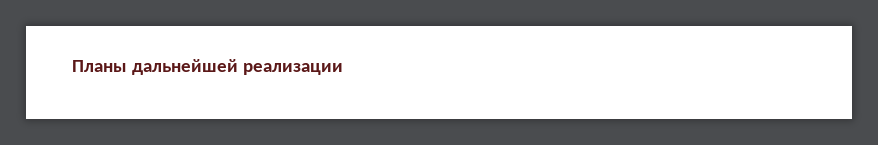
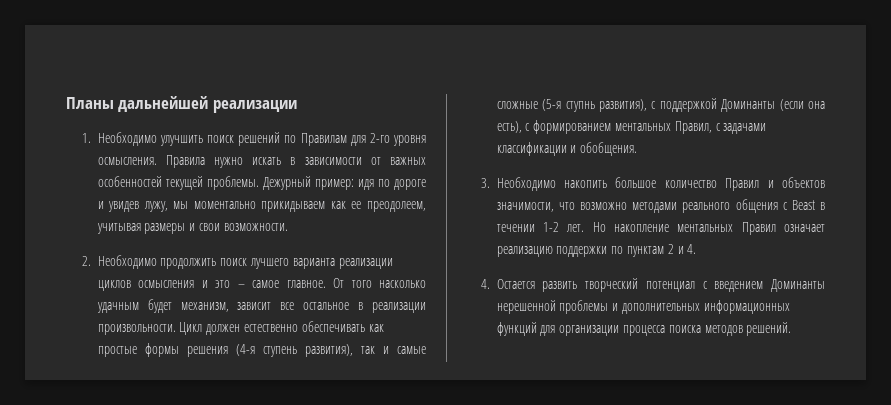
+ 1. Необходимо улучшить поиск решений по Правилам для 2-го уровня осмысления. Правила нужно искать в зависимости от важных особенностей текущей проблемы. Дежурный пример: идя по дороге и увидев лужу, мы моментально прикидываем как ее преодолеем, учитывая размеры и свои возможности.
+ 2. Необходимо продолжить поиск лучшего варианта реализации циклов осмысления и это – самое главное. От того насколько удачным будет механизм, зависит все остальное в реализации произвольности. Цикл должен естественно обеспечивать как простые формы решения (4-я ступень развития), так и самые сложные (5-я ступнь развития), с поддержкой Доминанты (если она есть), с формированием ментальных Правил, с задачами классификации и обобщения.
+ 3. Необходимо накопить большое количество Правил и объектов значимости, что возможно методами реального общения с Beast в течении 1-2 лет. Но накопление ментальных Правил означает реализацию поддержки по пунктам 2 и 4.
+ 4. Остается развить творческий потенциал с введением Доминанты нерешенной проблемы и дополнительных информационных функций для организации процесса поиска методов решений.

